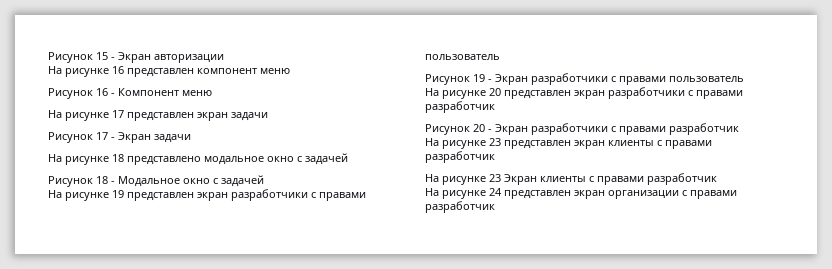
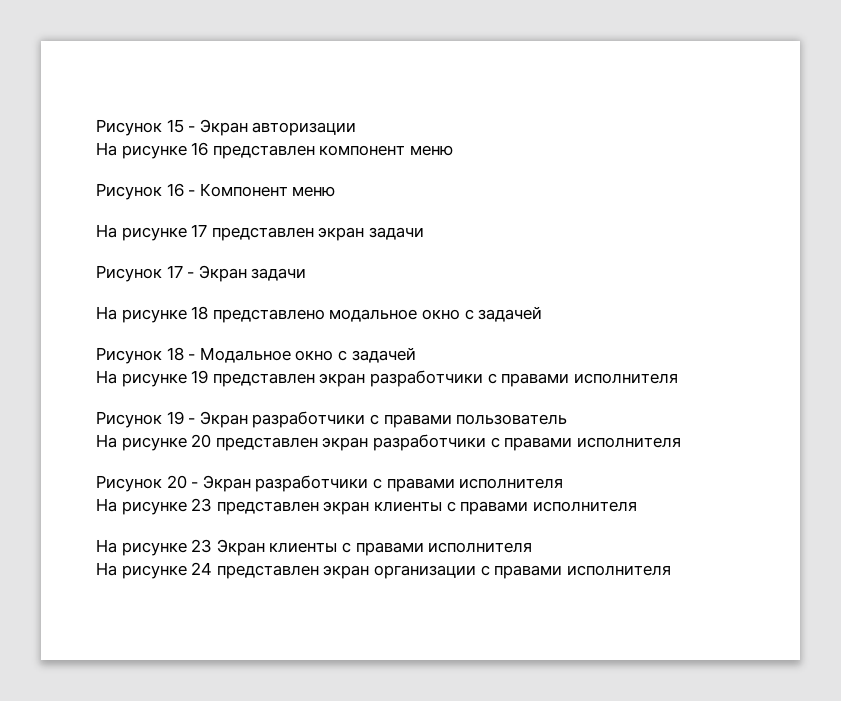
- На рисунке 19 представлен экран разработчики с правами пользователь
+ На рисунке 19 представлен экран разработчики с правами исполнителя
- На рисунке 20 представлен экран разработчики с правами разработчик
+ На рисунке 20 представлен экран разработчики с правами исполнителя
- Рисунок 20 - Экран разработчики с правами разработчик
+ Рисунок 20 - Экран разработчики с правами исполнителя
- На рисунке 23 представлен экран клиенты с правами разработчик
+ На рисунке 23 представлен экран клиенты с правами исполнителя
- На рисунке 23 Экран клиенты с правами разработчик
+ На рисунке 23 Экран клиенты с правами исполнителя
- На рисунке 24 представлен экран организации с правами разработчик
+ На рисунке 24 представлен экран организации с правами исполнителя

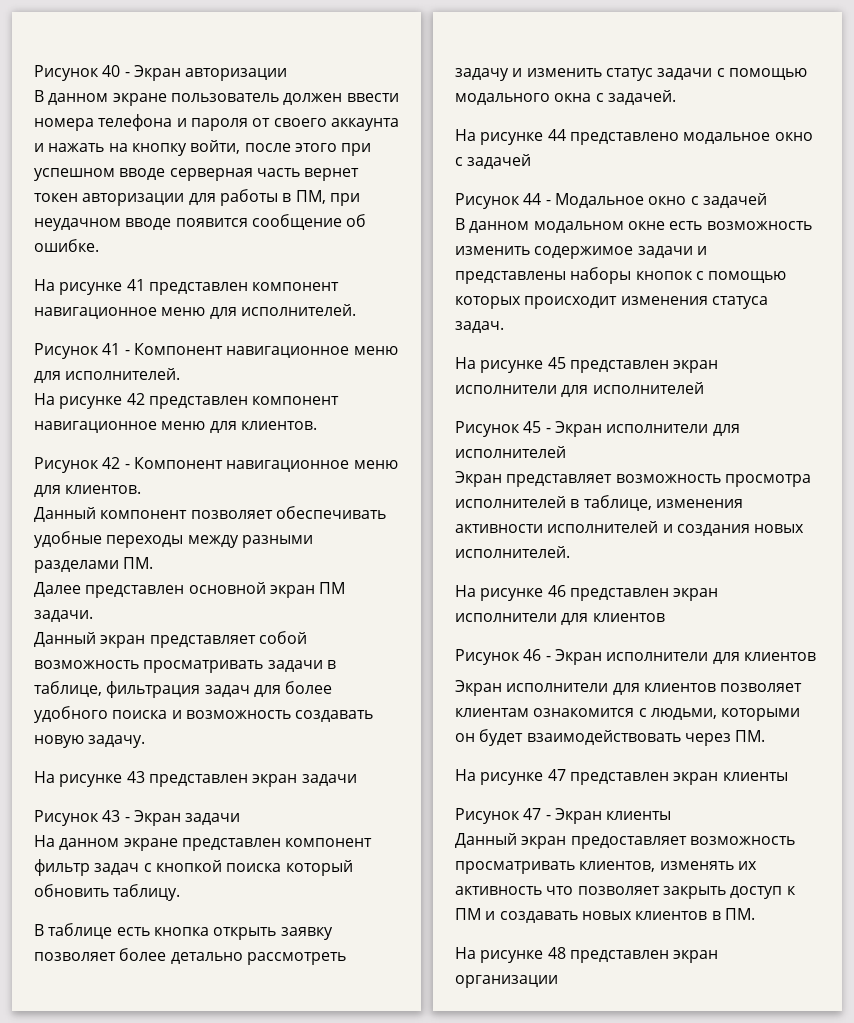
- Рисунок 15 - Экран авторизации
+ Рисунок 40 - Экран авторизации
- На рисунке 16 представлен компонент меню
- Рисунок 16 - Компонент меню
- На рисунке 17 представлен экран задачи
+ В данном экране пользователь должен ввести номера телефона и пароля от своего аккаунта и нажать на кнопку войти, после этого при успешном вводе серверная часть вернет токен авторизации для работы в ПМ, при неудачном вводе появится сообщение об ошибке.
+ На рисунке 41 представлен компонент навигационное меню для исполнителей.
+ Рисунок 41 - Компонент навигационное меню для исполнителей.
+ На рисунке 42 представлен компонент навигационное меню для клиентов.
+ Рисунок 42 - Компонент навигационное меню для клиентов.
+ Данный компонент позволяет обеспечивать удобные переходы между разными разделами ПМ.
+ Далее представлен основной экран ПМ задачи.
+ Данный экран представляет собой возможность просматривать задачи в таблице, фильтрация задач для более удобного поиска и возможность создавать новую задачу.
+ На рисунке 43 представлен экран задачи
- Рисунок 17 - Экран задачи
+ Рисунок 43 - Экран задачи
- На рисунке 18 представлено модальное окно с задачей
+ На данном экране представлен компонент фильтр задач с кнопкой поиска который обновить таблицу.
+ В таблице есть кнопка открыть заявку позволяет более детально рассмотреть задачу и изменить статус задачи с помощью модального окна с задачей.
+ На рисунке 44 представлено модальное окно с задачей
- Рисунок 18 - Модальное окно с задачей
+ Рисунок 44 - Модальное окно с задачей
- На рисунке 19 представлен экран разработчики с правами исполнителя
- Рисунок 19 - Экран разработчики с правами пользователь
- На рисунке 20 представлен экран разработчики с правами исполнителя
- Рисунок 20 - Экран разработчики с правами исполнителя
- На рисунке 23 представлен экран клиенты с правами исполнителя
- На рисунке 23 Экран клиенты с правами исполнителя
- На рисунке 24 представлен экран организации с правами исполнителя
+ В данном модальном окне есть возможность изменить содержимое задачи и представлены наборы кнопок с помощью которых происходит изменения статуса задач.
+ На рисунке 45 представлен экран исполнители для исполнителей
+ Рисунок 45 - Экран исполнители для исполнителей
+ Экран представляет возможность просмотра исполнителей в таблице, изменения активности исполнителей и создания новых исполнителей.
+ На рисунке 46 представлен экран исполнители для клиентов
+ Рисунок 46 - Экран исполнители для клиентов
+ Экран исполнители для клиентов позволяет клиентам ознакомится с людьми, которыми он будет взаимодействовать через ПМ.
+ На рисунке 47 представлен экран клиенты
+ Рисунок 47 - Экран клиенты
+ Данный экран предоставляет возможность просматривать клиентов, изменять их активность что позволяет закрыть доступ к ПМ и создавать новых клиентов в ПМ.
+ На рисунке 48 представлен экран организации

